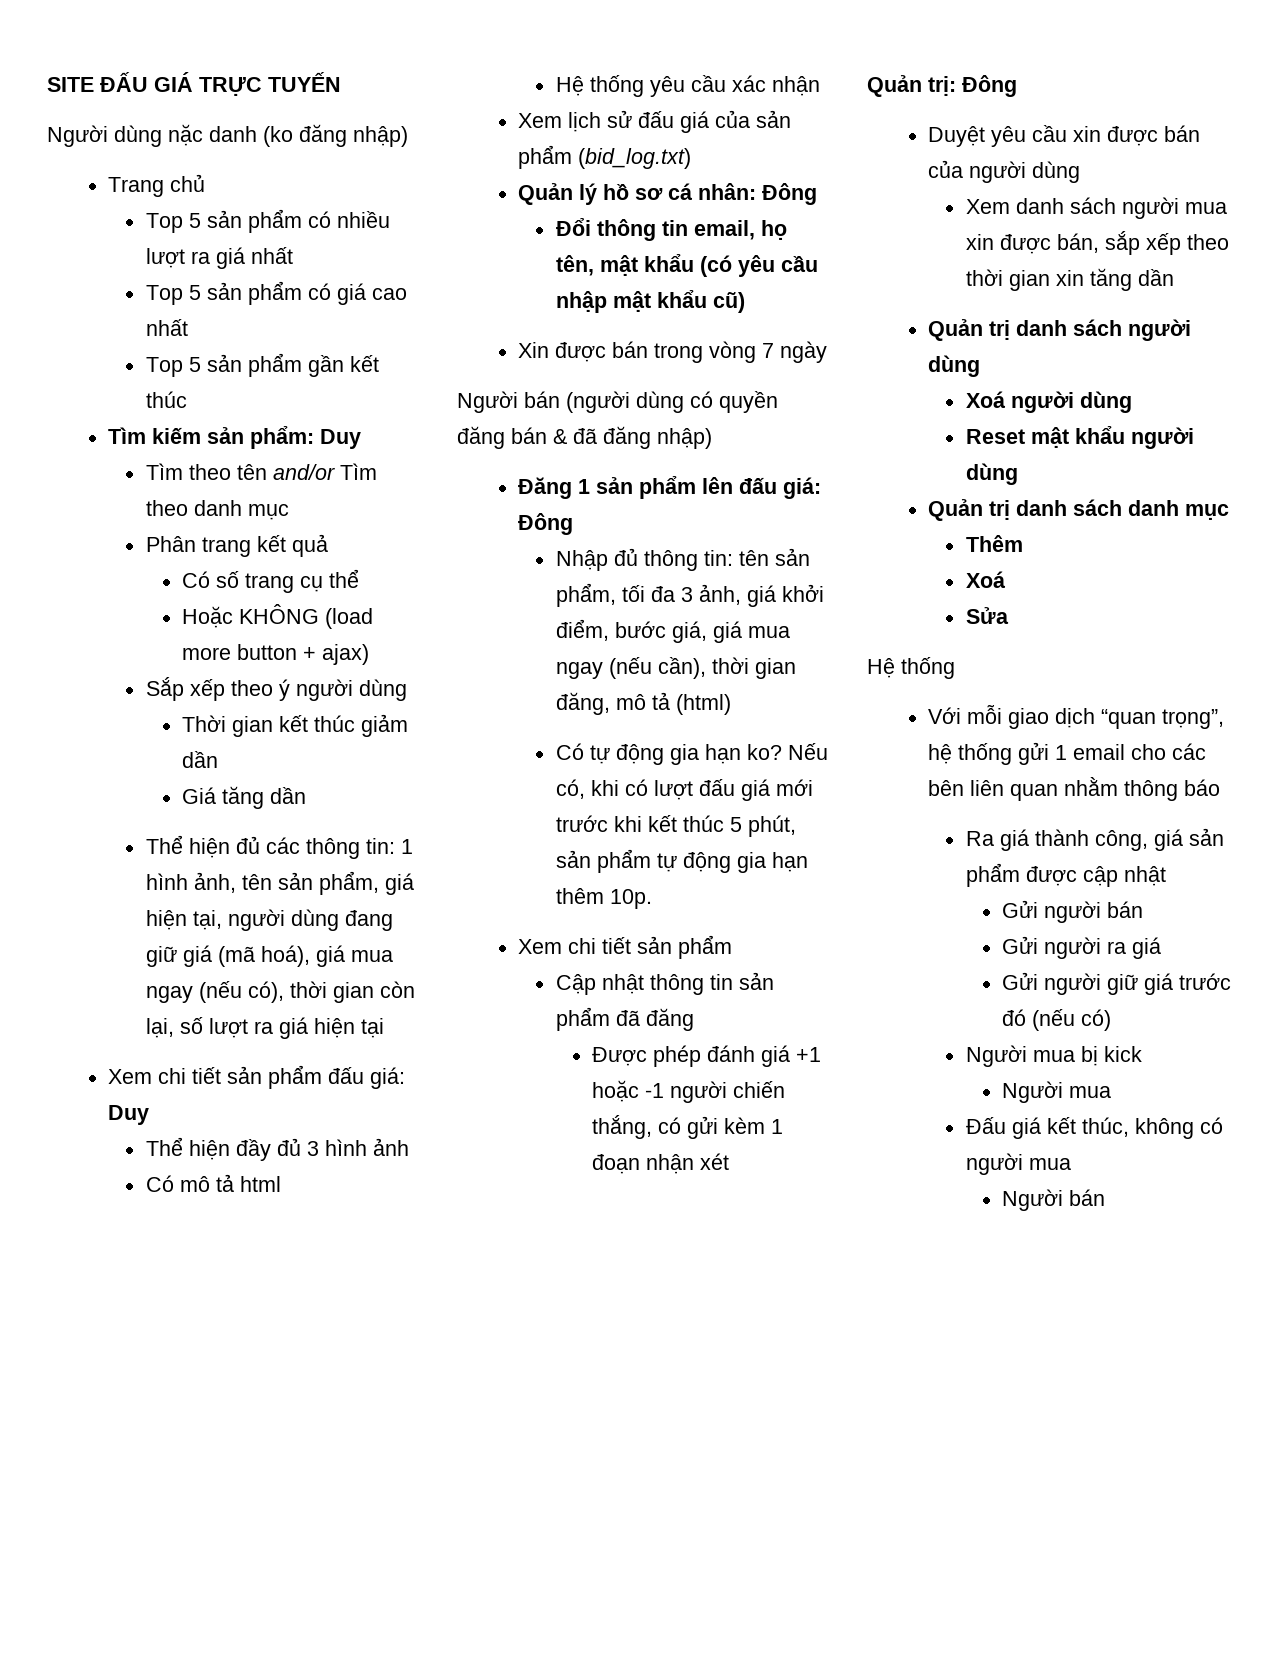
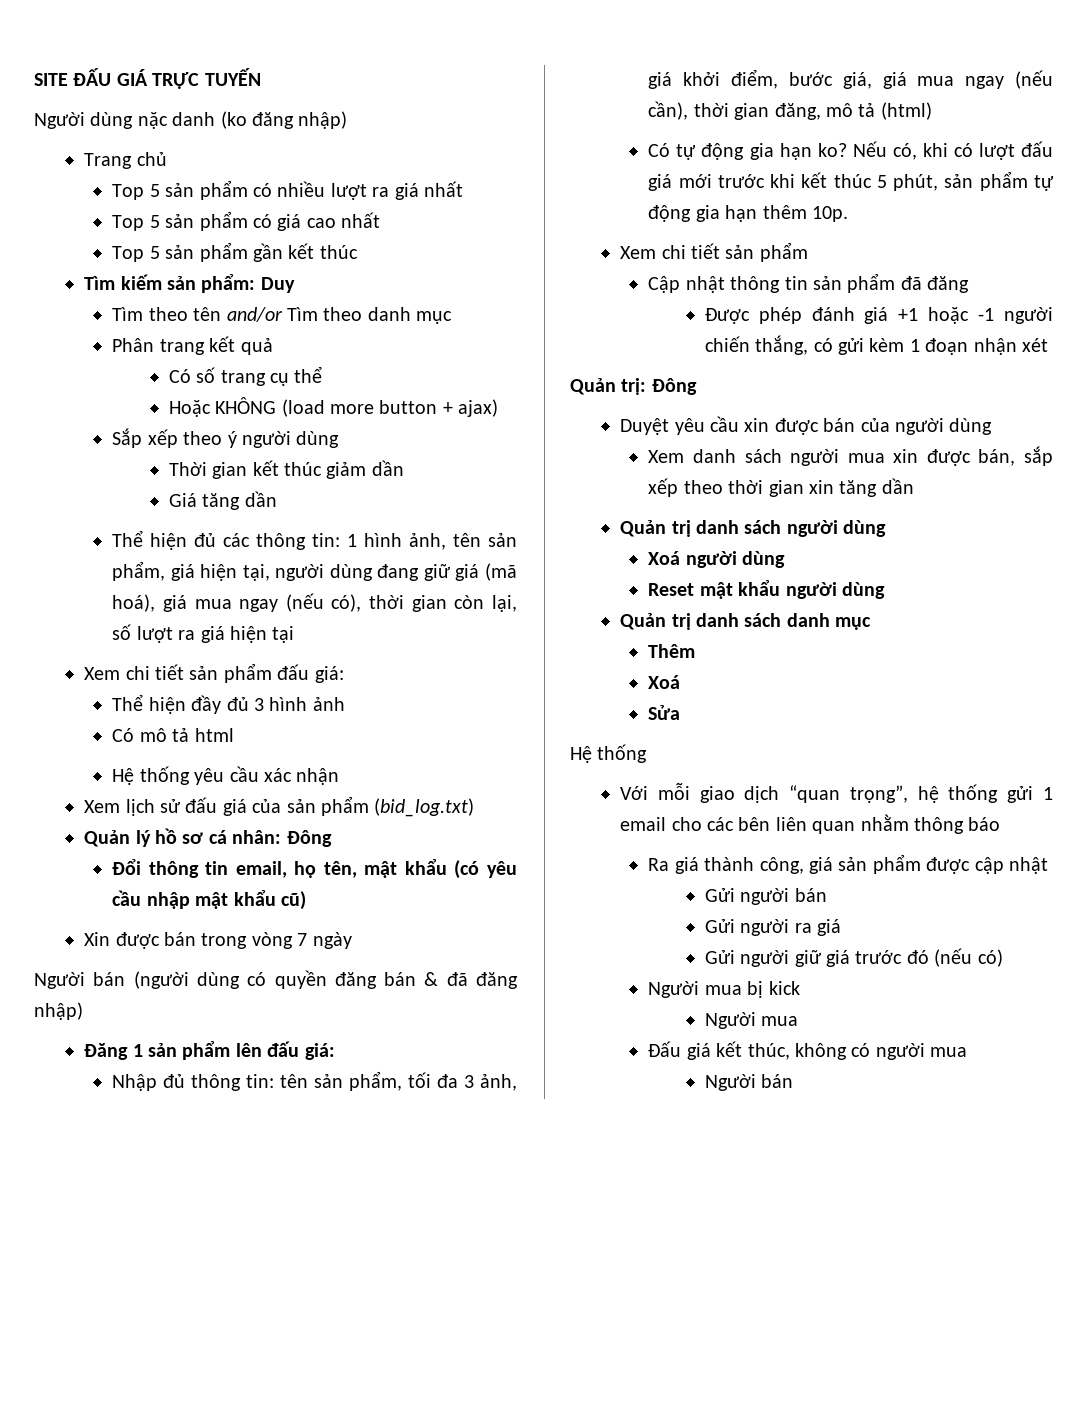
- Xem chi tiết sản phẩm đấu giá: Duy
+ Xem chi tiết sản phẩm đấu giá:
- Đăng 1 sản phẩm lên đấu giá: Đông
+ Đăng 1 sản phẩm lên đấu giá:

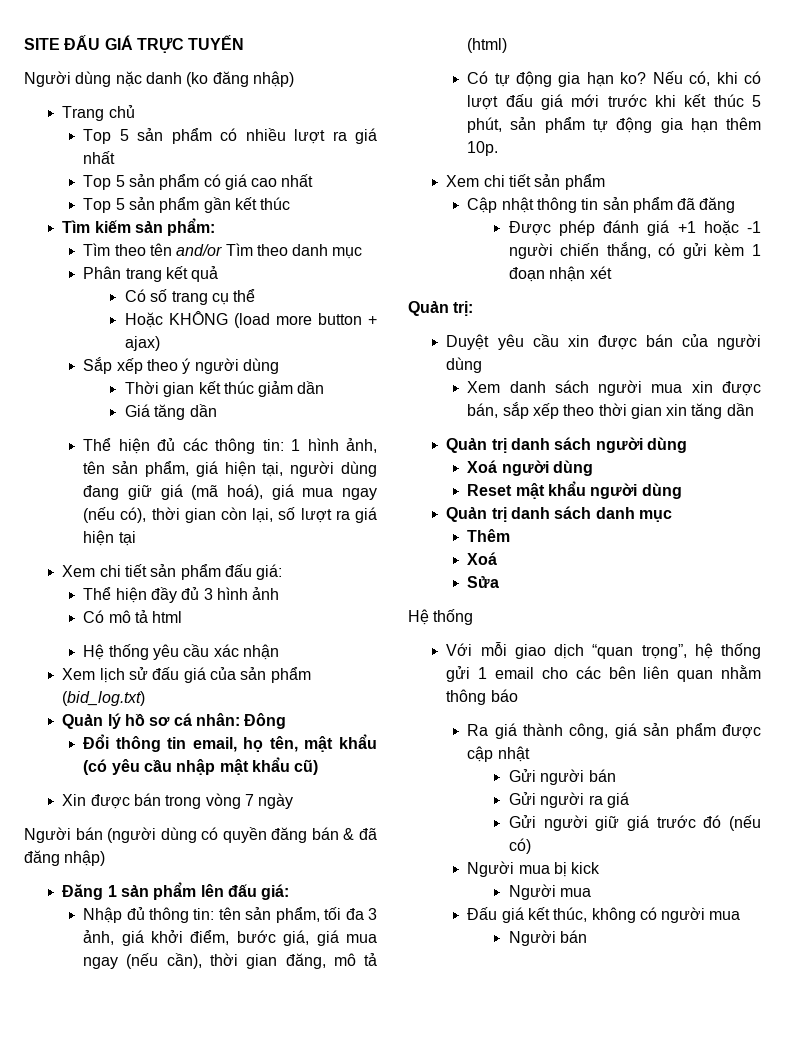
- Tìm kiếm sản phẩm: Duy
+ Tìm kiếm sản phẩm:
- Quản trị: Đông
+ Quản trị:

